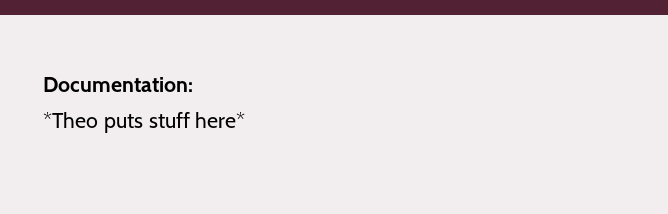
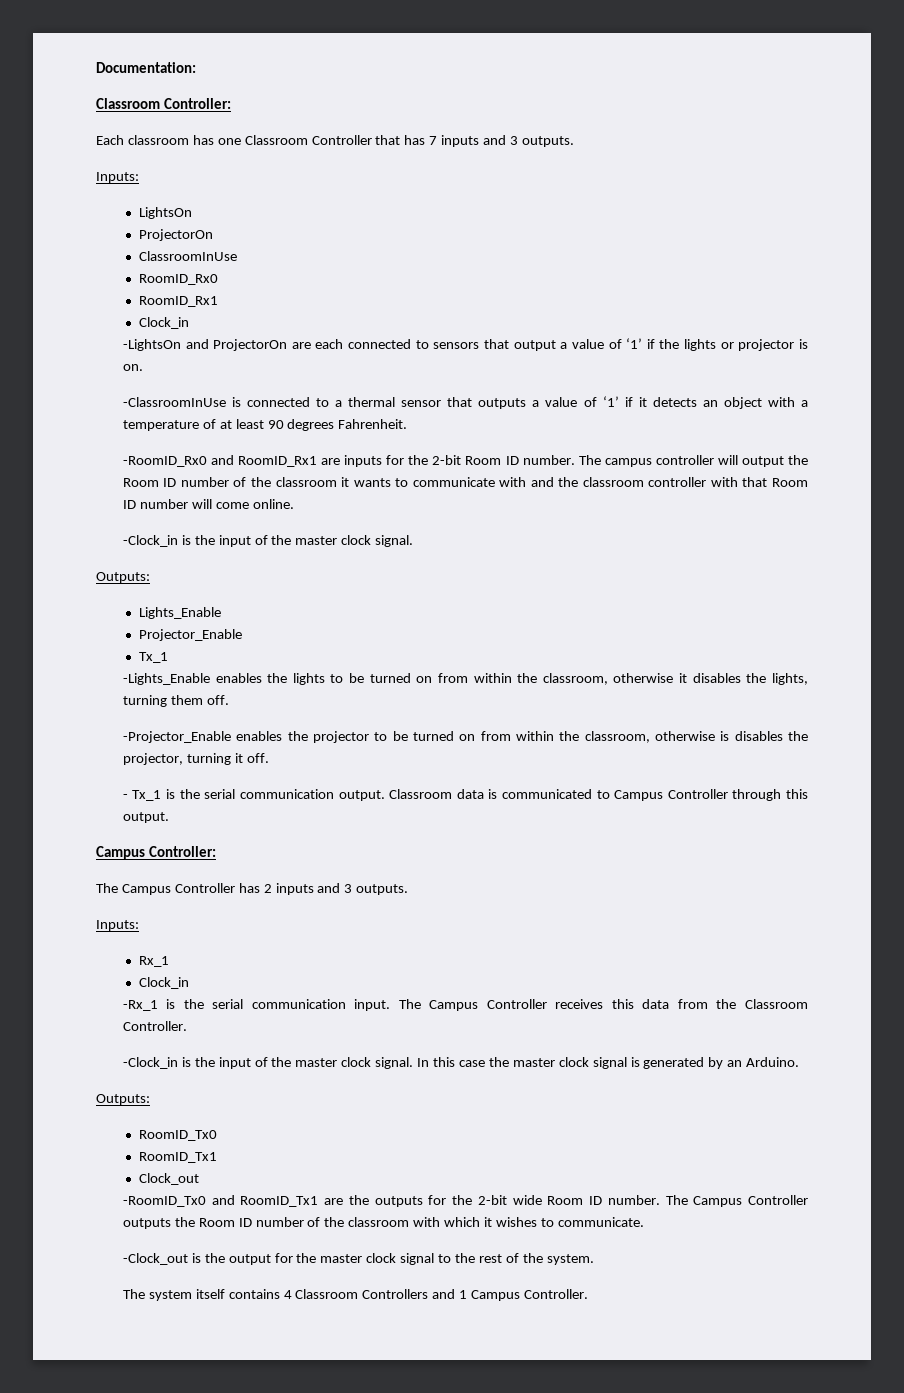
- *Theo puts stuff here*
+ Classroom Controller:
+ Each classroom has one Classroom Controller that has 7 inputs and 3 outputs.
+ Inputs:
+ LightsOn
+ ProjectorOn
+ ClassroomInUse
+ RoomID_Rx0
+ RoomID_Rx1
+ Clock_in
+ -LightsOn and ProjectorOn are each connected to sensors that output a value of ‘1’ if the lights or projector is on.
+ -ClassroomInUse is connected to a thermal sensor that outputs a value of ‘1’ if it detects an object with a temperature of at least 90 degrees Fahrenheit.
+ -RoomID_Rx0 and RoomID_Rx1 are inputs for the 2-bit Room ID number. The campus controller will output the Room ID number of the classroom it wants to communicate with and the classroom controller with that Room ID number will come online.
+ -Clock_in is the input of the master clock signal.
+ Outputs:
+ Lights_Enable
+ Projector_Enable
+ Tx_1
+ -Lights_Enable enables the lights to be turned on from within the classroom, otherwise it disables the lights, turning them off.
+ -Projector_Enable enables the projector to be turned on from within the classroom, otherwise is disables the projector, turning it off.
+ - Tx_1 is the serial communication output. Classroom data is communicated to Campus Controller through this output.
+ Campus Controller:
+ The Campus Controller has 2 inputs and 3 outputs.
+ Inputs:
+ Rx_1
+ Clock_in
+ -Rx_1 is the serial communication input. The Campus Controller receives this data from the Classroom Controller.
+ -Clock_in is the input of the master clock signal. In this case the master clock signal is generated by an Arduino.
+ Outputs:
+ RoomID_Tx0
+ RoomID_Tx1
+ Clock_out
+ -RoomID_Tx0 and RoomID_Tx1 are the outputs for the 2-bit wide Room ID number. The Campus Controller outputs the Room ID number of the classroom with which it wishes to communicate.
+ -Clock_out is the output for the master clock signal to the rest of the system.
+ The system itself contains 4 Classroom Controllers and 1 Campus Controller.

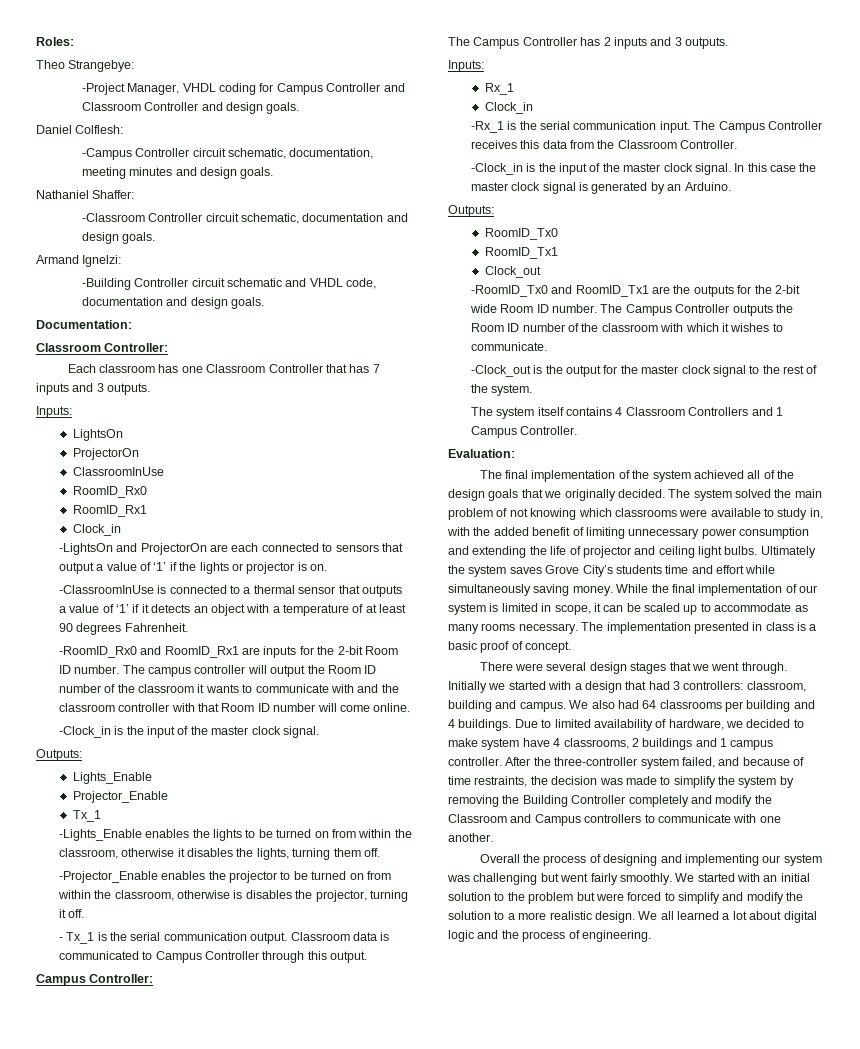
+ Roles:
+ Theo Strangebye:
+ -Project Manager, VHDL coding for Campus Controller and Classroom Controller and design goals.
+ Daniel Colflesh:
+ -Campus Controller circuit schematic, documentation, meeting minutes and design goals.
+ Nathaniel Shaffer:
+ -Classroom Controller circuit schematic, documentation and design goals.
+ Armand Ignelzi:
+ -Building Controller circuit schematic and VHDL code, documentation and design goals.
+ Evaluation:
+ The final implementation of the system achieved all of the design goals that we originally decided. The system solved the main problem of not knowing which classrooms were available to study in, with the added benefit of limiting unnecessary power consumption and extending the life of projector and ceiling light bulbs. Ultimately the system saves Grove City’s students time and effort while simultaneously saving money. While the final implementation of our system is limited in scope, it can be scaled up to accommodate as many rooms necessary. The implementation presented in class is a basic proof of concept.
+ There were several design stages that we went through. Initially we started with a design that had 3 controllers: classroom, building and campus. We also had 64 classrooms per building and 4 buildings. Due to limited availability of hardware, we decided to make system have 4 classrooms, 2 buildings and 1 campus controller. After the three-controller system failed, and because of time restraints, the decision was made to simplify the system by removing the Building Controller completely and modify the Classroom and Campus controllers to communicate with one another.
+ Overall the process of designing and implementing our system was challenging but went fairly smoothly. We started with an initial solution to the problem but were forced to simplify and modify the solution to a more realistic design. We all learned a lot about digital logic and the process of engineering.

